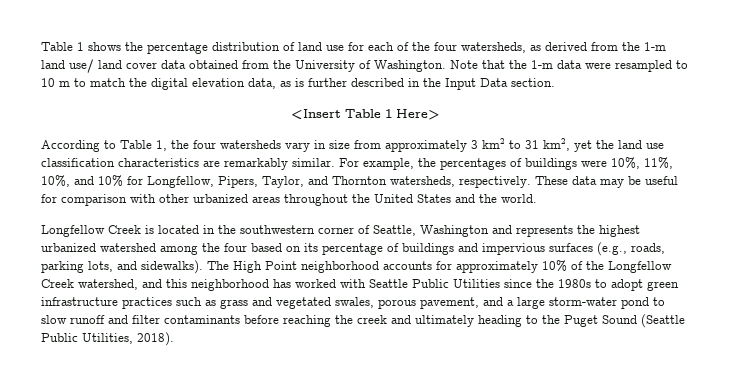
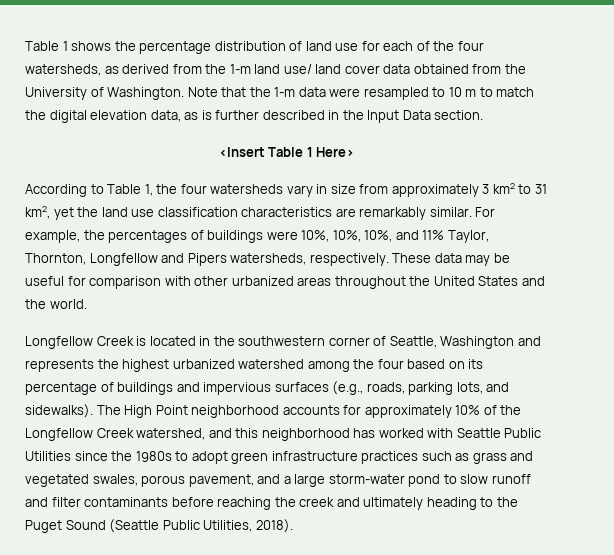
- For example, the percentages of buildings were 10%, 11%, 10%, and 10% for Longfellow, Pipers, Taylor, and Thornton watersheds, respectively.
+ For example, the percentages of buildings were 10%, 10%, 10%, and 11% Taylor, Thornton, Longfellow and Pipers watersheds, respectively.

